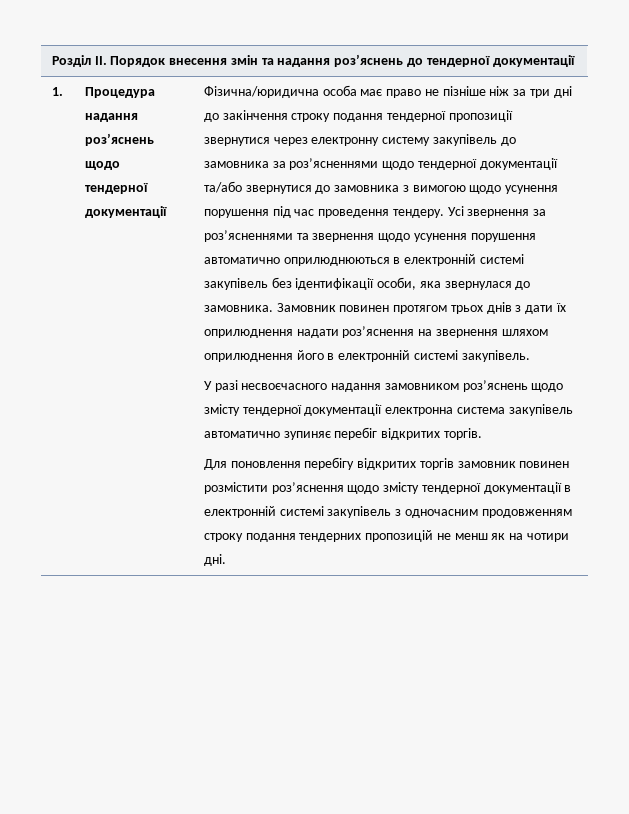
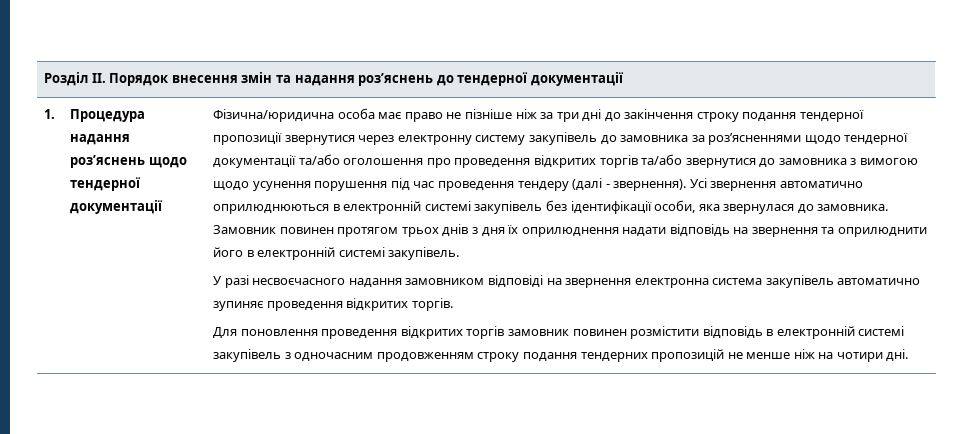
- Фізична/юридична особа має право не пізніше ніж за три дні до закінчення строку подання тендерної пропозиції звернутися через електронну систему закупівель до замовника за роз’ясненнями щодо тендерної документації та/або звернутися до замовника з вимогою щодо усунення порушення під час проведення тендеру. Усі звернення за роз’ясненнями та звернення щодо усунення порушення автоматично оприлюднюються в електронній системі закупівель без ідентифікації особи, яка звернулася до замовника.
+ Фізична/юридична особа має право не пізніше ніж за три дні до закінчення строку подання тендерної пропозиції звернутися через електронну систему закупівель до замовника за роз’ясненнями щодо тендерної документації та/або оголошення про проведення відкритих торгів та/або звернутися до замовника з вимогою щодо усунення порушення під час проведення тендеру (далі - звернення). Усі звернення автоматично оприлюднюються в електронній системі закупівель без ідентифікації особи, яка звернулася до замовника.
- Замовник повинен протягом трьох днів з дати їх оприлюднення надати роз’яснення на звернення шляхом оприлюднення його в електронній системі закупівель.
+ Замовник повинен протягом трьох днів з дня їх оприлюднення надати відповідь на звернення та оприлюднити його в електронній системі закупівель.
- У разі несвоєчасного надання замовником роз’яснень щодо змісту тендерної документації електронна система закупівель автоматично зупиняє перебіг відкритих торгів.
+ У разі несвоєчасного надання замовником відповіді на звернення електронна система закупівель автоматично зупиняє проведення відкритих торгів.
- Для поновлення перебігу відкритих торгів замовник повинен розмістити роз’яснення щодо змісту тендерної документації в електронній системі закупівель з одночасним продовженням строку подання тендерних пропозицій не менш як на чотири дні.
+ Для поновлення проведення відкритих торгів замовник повинен розмістити відповідь в електронній системі закупівель з одночасним продовженням строку подання тендерних пропозицій не менше ніж на чотири дні.

